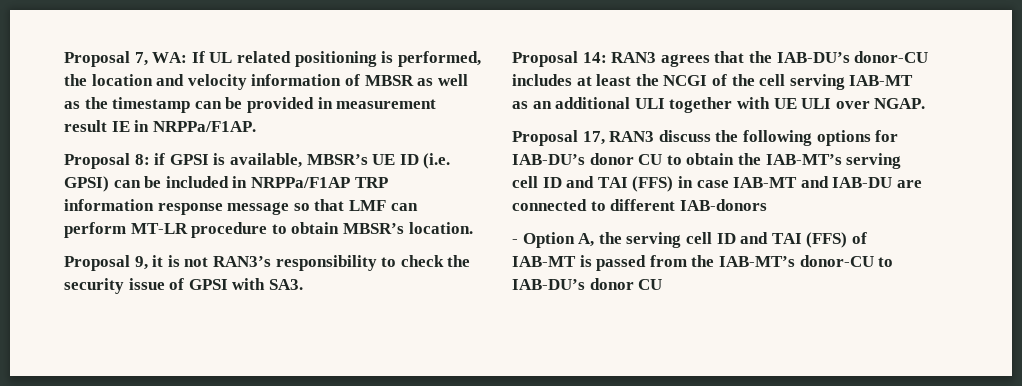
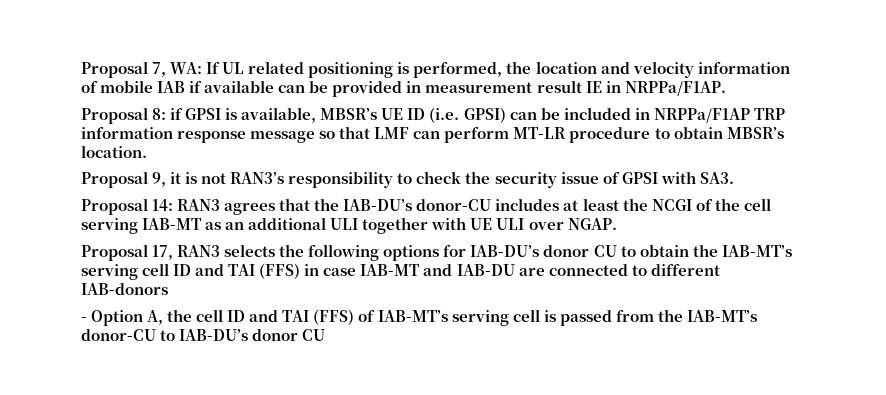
- Proposal 7, WA: If UL related positioning is performed, the location and velocity information of MBSR as well as the timestamp can be provided in measurement result IE in NRPPa/F1AP.
+ Proposal 7, WA: If UL related positioning is performed, the location and velocity information of mobile IAB if available can be provided in measurement result IE in NRPPa/F1AP.
- Proposal 17, RAN3 discuss the following options for IAB-DU’s donor CU to obtain the IAB-MT’s serving cell ID and TAI (FFS) in case IAB-MT and IAB-DU are connected to different IAB-donors
+ Proposal 17, RAN3 selects the following options for IAB-DU’s donor CU to obtain the IAB-MT’s serving cell ID and TAI (FFS) in case IAB-MT and IAB-DU are connected to different IAB-donors
- - Option A, the serving cell ID and TAI (FFS) of IAB-MT is passed from the IAB-MT’s donor-CU to IAB-DU’s donor CU
+ - Option A, the cell ID and TAI (FFS) of IAB-MT’s serving cell is passed from the IAB-MT’s donor-CU to IAB-DU’s donor CU

